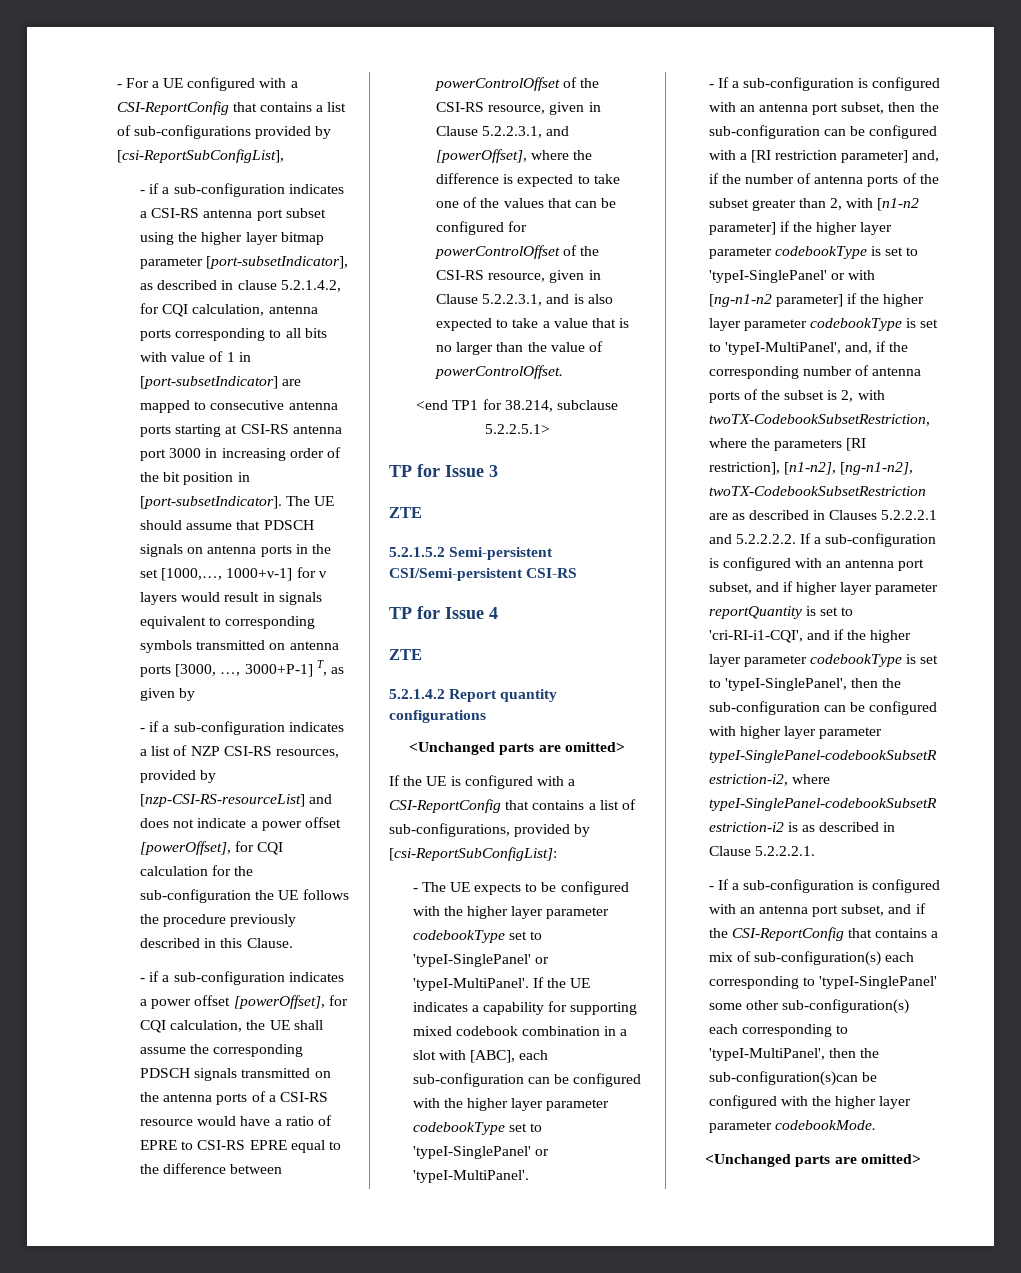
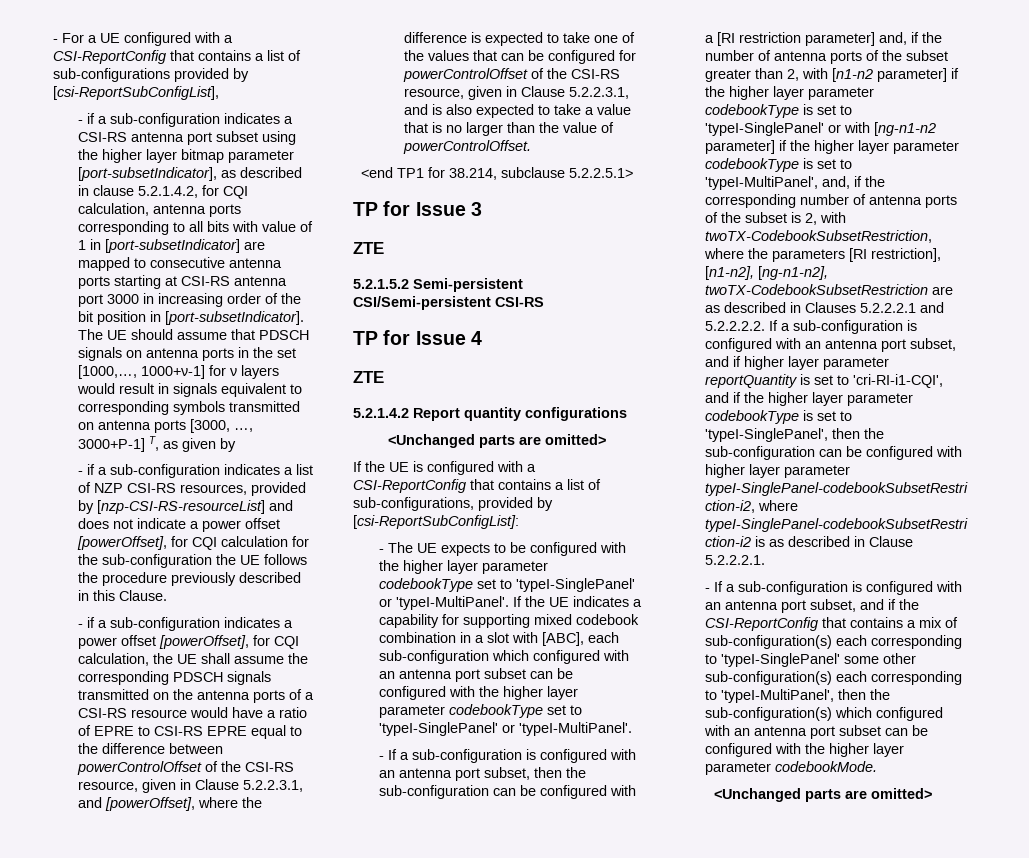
- If the UE indicates a capability for supporting mixed codebook combination in a slot with [ABC], each sub-configuration can be configured with the higher layer parameter codebookType set to 'typeI-SinglePanel' or 'typeI-MultiPanel'.
+ If the UE indicates a capability for supporting mixed codebook combination in a slot with [ABC], each sub-configuration which configured with an antenna port subset can be configured with the higher layer parameter codebookType set to 'typeI-SinglePanel' or 'typeI-MultiPanel'.
- - If a sub-configuration is configured with an antenna port subset, and if the CSI-ReportConfig that contains a mix of sub-configuration(s) each corresponding to 'typeI-SinglePanel' some other sub-configuration(s) each corresponding to 'typeI-MultiPanel', then the sub-configuration(s)can be configured with the higher layer parameter codebookMode.
+ - If a sub-configuration is configured with an antenna port subset, and if the CSI-ReportConfig that contains a mix of sub-configuration(s) each corresponding to 'typeI-SinglePanel' some other sub-configuration(s) each corresponding to 'typeI-MultiPanel', then the sub-configuration(s) which configured with an antenna port subset can be configured with the higher layer parameter codebookMode.

